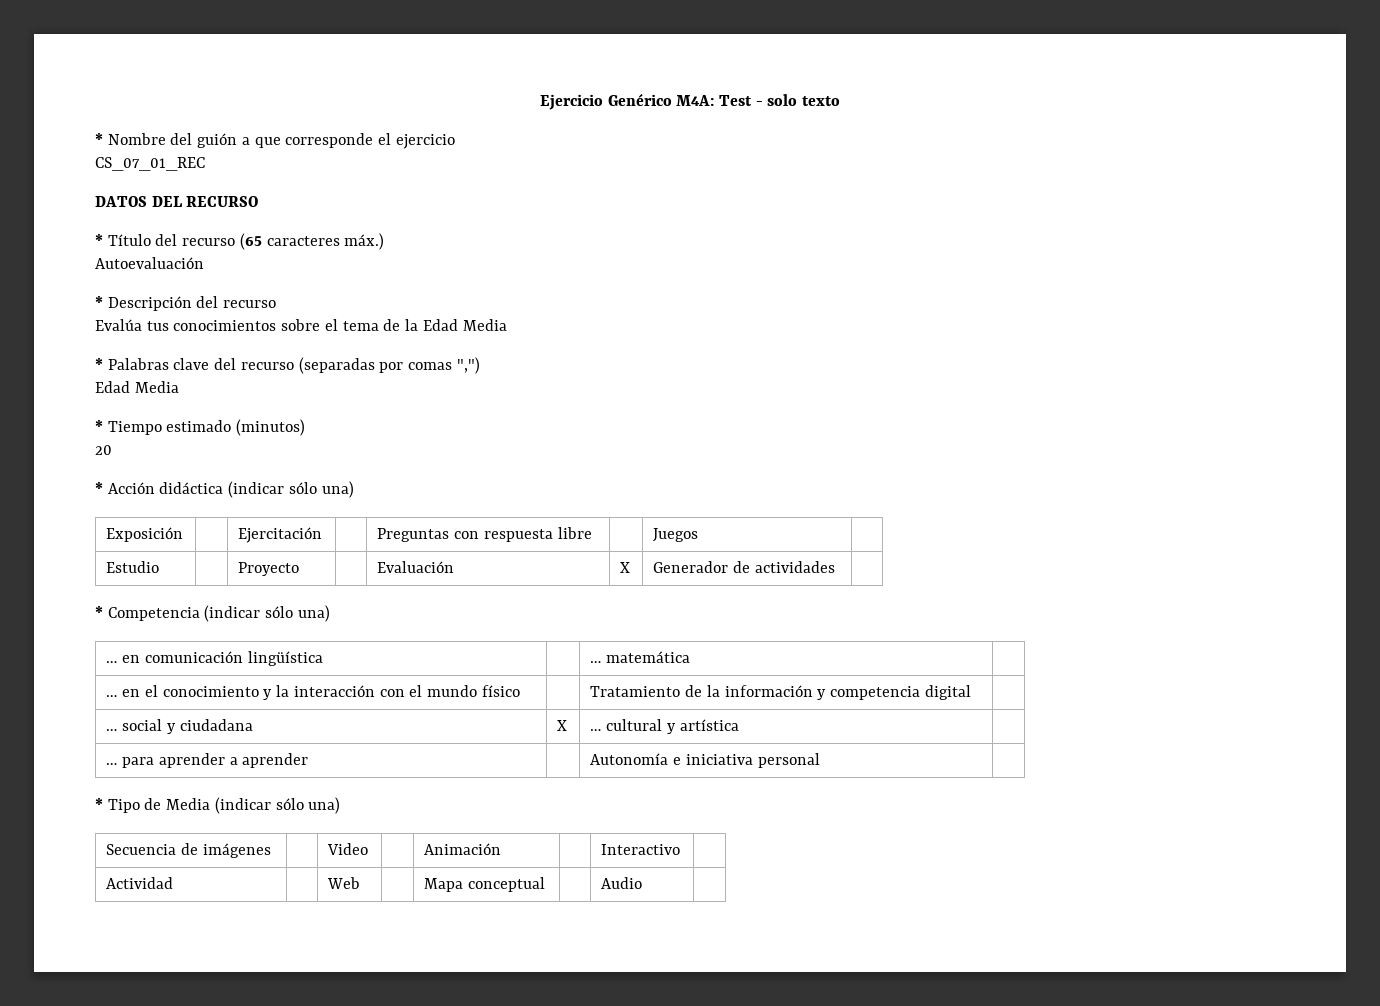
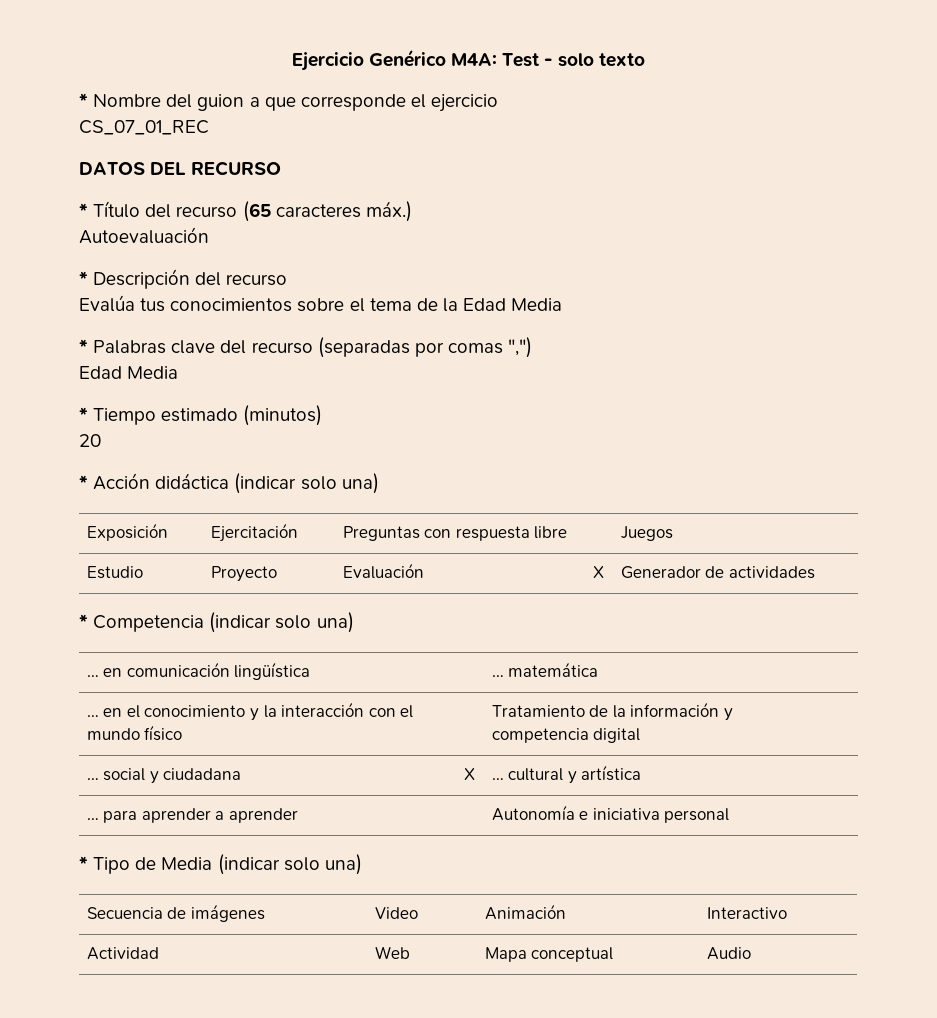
- * Nombre del guión a que corresponde el ejercicio
+ * Nombre del guion a que corresponde el ejercicio
- * Acción didáctica (indicar sólo una)
+ * Acción didáctica (indicar solo una)
- * Competencia (indicar sólo una)
+ * Competencia (indicar solo una)
- * Tipo de Media (indicar sólo una)
+ * Tipo de Media (indicar solo una)

